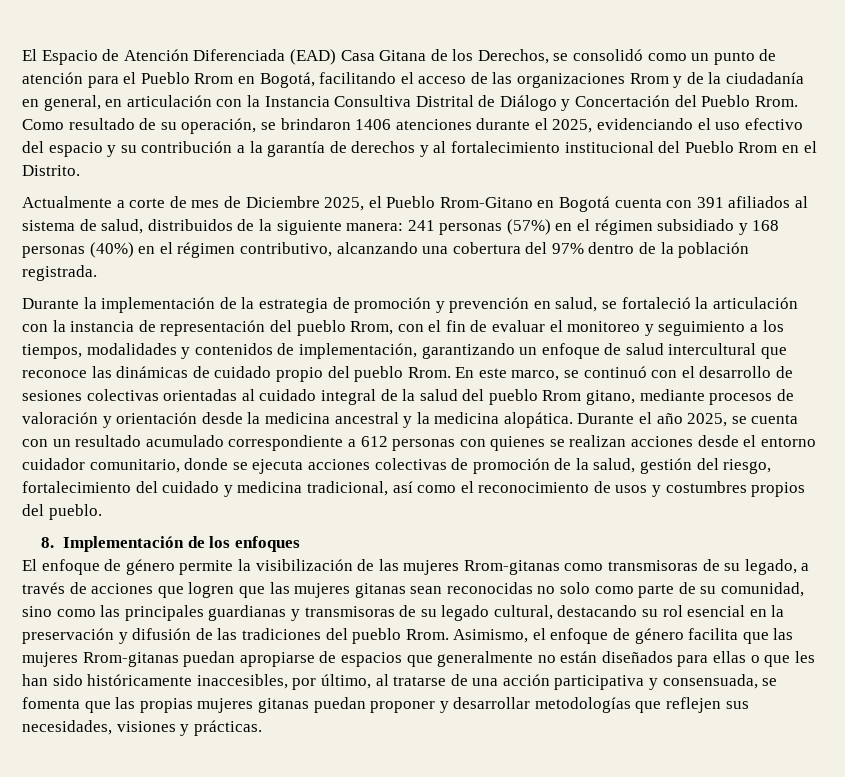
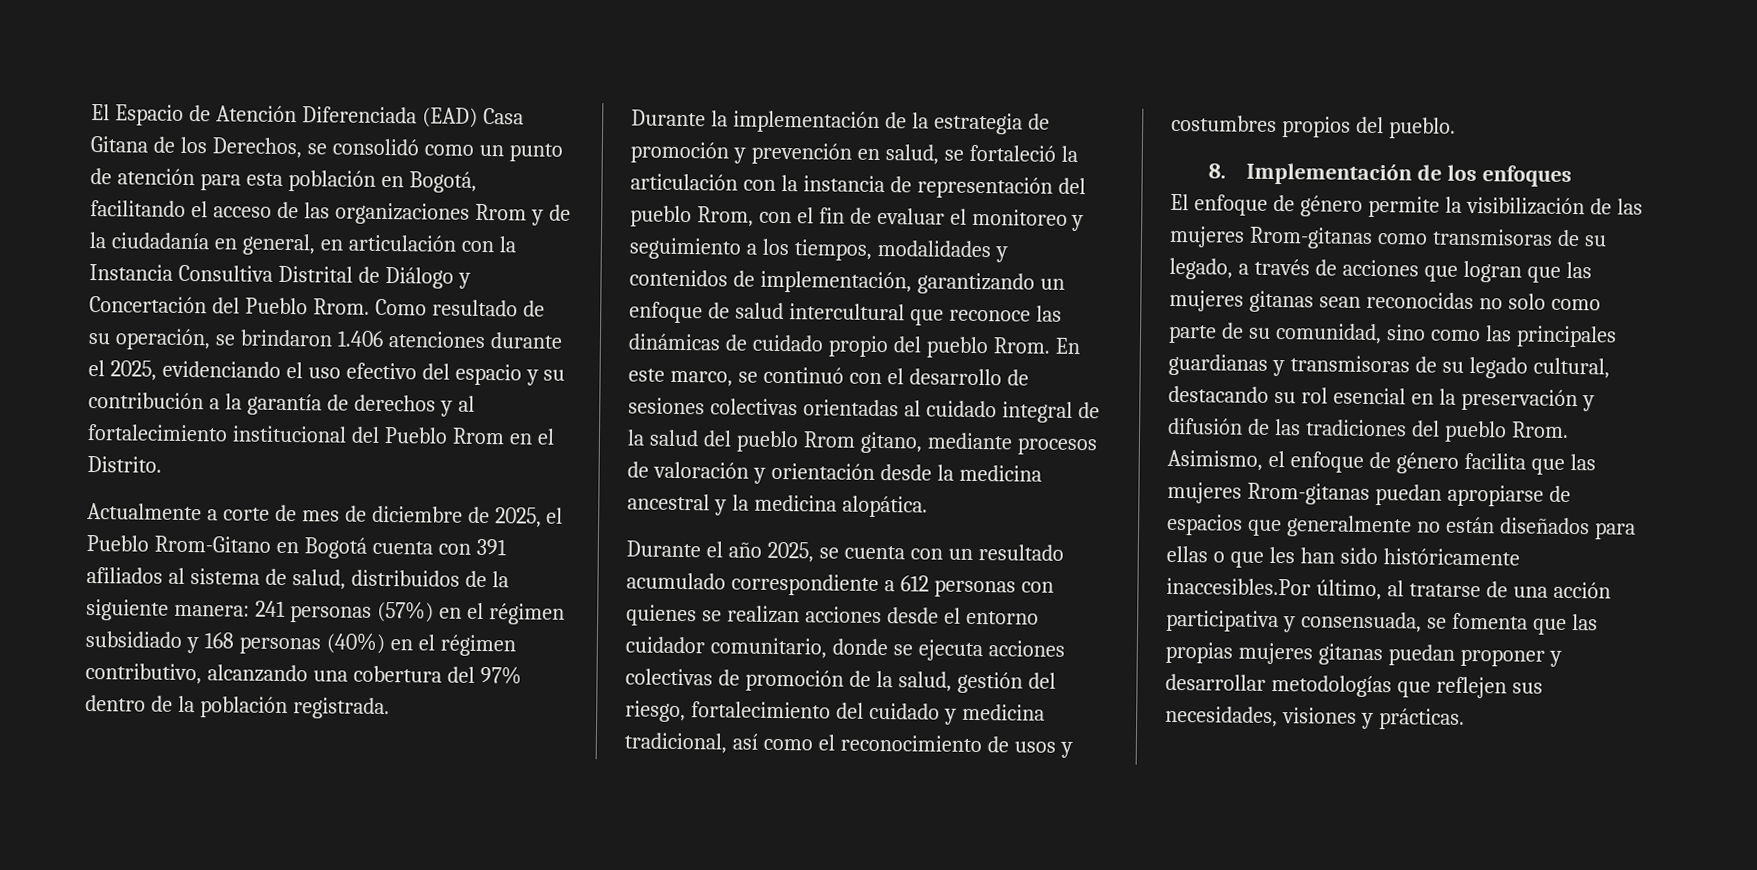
- El Espacio de Atención Diferenciada (EAD) Casa Gitana de los Derechos, se consolidó como un punto de atención para el Pueblo Rrom en Bogotá, facilitando el acceso de las organizaciones Rrom y de la ciudadanía en general, en articulación con la Instancia Consultiva Distrital de Diálogo y Concertación del Pueblo Rrom.
+ El Espacio de Atención Diferenciada (EAD) Casa Gitana de los Derechos, se consolidó como un punto de atención para esta población en Bogotá, facilitando el acceso de las organizaciones Rrom y de la ciudadanía en general, en articulación con la Instancia Consultiva Distrital de Diálogo y Concertación del Pueblo Rrom.
- Como resultado de su operación, se brindaron 1406 atenciones durante el 2025, evidenciando el uso efectivo del espacio y su contribución a la garantía de derechos y al fortalecimiento institucional del Pueblo Rrom en el Distrito.
+ Como resultado de su operación, se brindaron 1.406 atenciones durante el 2025, evidenciando el uso efectivo del espacio y su contribución a la garantía de derechos y al fortalecimiento institucional del Pueblo Rrom en el Distrito.
- Actualmente a corte de mes de Diciembre 2025, el Pueblo Rrom-Gitano en Bogotá cuenta con 391 afiliados al sistema de salud, distribuidos de la siguiente manera: 241 personas (57%) en el régimen subsidiado y 168 personas (40%) en el régimen contributivo, alcanzando una cobertura del 97% dentro de la población registrada.
+ Actualmente a corte de mes de diciembre de 2025, el Pueblo Rrom-Gitano en Bogotá cuenta con 391 afiliados al sistema de salud, distribuidos de la siguiente manera: 241 personas (57%) en el régimen subsidiado y 168 personas (40%) en el régimen contributivo, alcanzando una cobertura del 97% dentro de la población registrada.
- En este marco, se continuó con el desarrollo de sesiones colectivas orientadas al cuidado integral de la salud del pueblo Rrom gitano, mediante procesos de valoración y orientación desde la medicina ancestral y la medicina alopática. Durante el año 2025, se cuenta con un resultado acumulado correspondiente a 612 personas con quienes se realizan acciones desde el entorno cuidador comunitario, donde se ejecuta acciones colectivas de promoción de la salud, gestión del riesgo, fortalecimiento del cuidado y medicina tradicional, así como el reconocimiento de usos y costumbres propios del pueblo.
+ En este marco, se continuó con el desarrollo de sesiones colectivas orientadas al cuidado integral de la salud del pueblo Rrom gitano, mediante procesos de valoración y orientación desde la medicina ancestral y la medicina alopática.
+ Durante el año 2025, se cuenta con un resultado acumulado correspondiente a 612 personas con quienes se realizan acciones desde el entorno cuidador comunitario, donde se ejecuta acciones colectivas de promoción de la salud, gestión del riesgo, fortalecimiento del cuidado y medicina tradicional, así como el reconocimiento de usos y costumbres propios del pueblo.
- El enfoque de género permite la visibilización de las mujeres Rrom-gitanas como transmisoras de su legado, a través de acciones que logren que las mujeres gitanas sean reconocidas no solo como parte de su comunidad, sino como las principales guardianas y transmisoras de su legado cultural, destacando su rol esencial en la preservación y difusión de las tradiciones del pueblo Rrom.
+ El enfoque de género permite la visibilización de las mujeres Rrom-gitanas como transmisoras de su legado, a través de acciones que logran que las mujeres gitanas sean reconocidas no solo como parte de su comunidad, sino como las principales guardianas y transmisoras de su legado cultural, destacando su rol esencial en la preservación y difusión de las tradiciones del pueblo Rrom.
- Asimismo, el enfoque de género facilita que las mujeres Rrom-gitanas puedan apropiarse de espacios que generalmente no están diseñados para ellas o que les han sido históricamente inaccesibles, por último, al tratarse de una acción participativa y consensuada, se fomenta que las propias mujeres gitanas puedan proponer y desarrollar metodologías que reflejen sus necesidades, visiones y prácticas.
+ Asimismo, el enfoque de género facilita que las mujeres Rrom-gitanas puedan apropiarse de espacios que generalmente no están diseñados para ellas o que les han sido históricamente inaccesibles.Por último, al tratarse de una acción participativa y consensuada, se fomenta que las propias mujeres gitanas puedan proponer y desarrollar metodologías que reflejen sus necesidades, visiones y prácticas.

